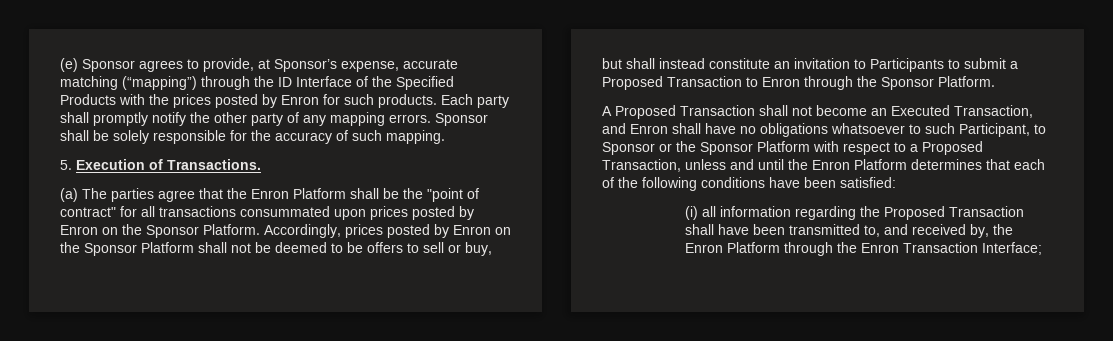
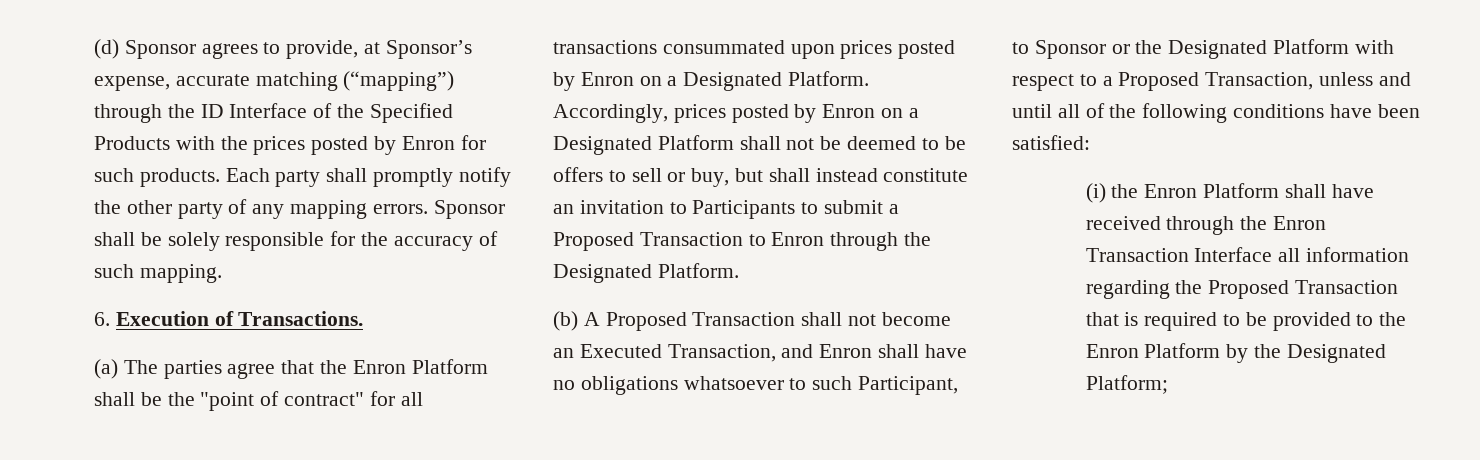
- (e) Sponsor agrees to provide, at Sponsor’s expense, accurate matching (“mapping”) through the ID Interface of the Specified Products with the prices posted by Enron for such products.
+ (d) Sponsor agrees to provide, at Sponsor’s expense, accurate matching (“mapping”) through the ID Interface of the Specified Products with the prices posted by Enron for such products.
- 5. Execution of Transactions.
+ 6. Execution of Transactions.
- (a) The parties agree that the Enron Platform shall be the "point of contract" for all transactions consummated upon prices posted by Enron on the Sponsor Platform.
+ (a) The parties agree that the Enron Platform shall be the "point of contract" for all transactions consummated upon prices posted by Enron on a Designated Platform.
- Accordingly, prices posted by Enron on the Sponsor Platform shall not be deemed to be offers to sell or buy, but shall instead constitute an invitation to Participants to submit a Proposed Transaction to Enron through the Sponsor Platform.
+ Accordingly, prices posted by Enron on a Designated Platform shall not be deemed to be offers to sell or buy, but shall instead constitute an invitation to Participants to submit a Proposed Transaction to Enron through the Designated Platform.
- A Proposed Transaction shall not become an Executed Transaction, and Enron shall have no obligations whatsoever to such Participant, to Sponsor or the Sponsor Platform with respect to a Proposed Transaction, unless and until the Enron Platform determines that each of the following conditions have been satisfied:
+ (b) A Proposed Transaction shall not become an Executed Transaction, and Enron shall have no obligations whatsoever to such Participant, to Sponsor or the Designated Platform with respect to a Proposed Transaction, unless and until all of the following conditions have been satisfied:
- (i) all information regarding the Proposed Transaction shall have been transmitted to, and received by, the Enron Platform through the Enron Transaction Interface;
+ (i) the Enron Platform shall have received through the Enron Transaction Interface all information regarding the Proposed Transaction that is required to be provided to the Enron Platform by the Designated Platform;

